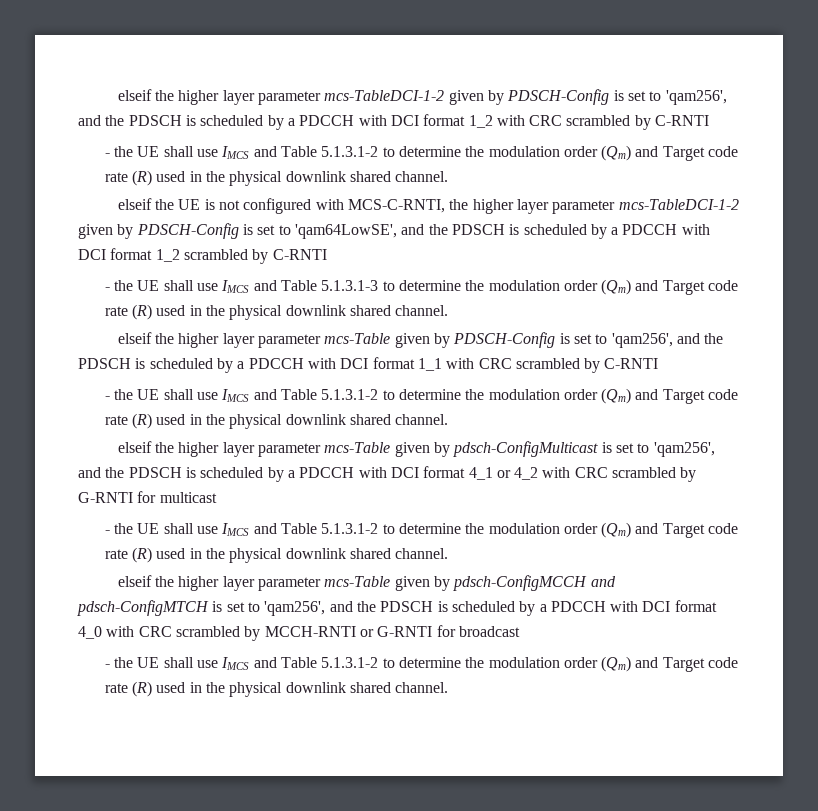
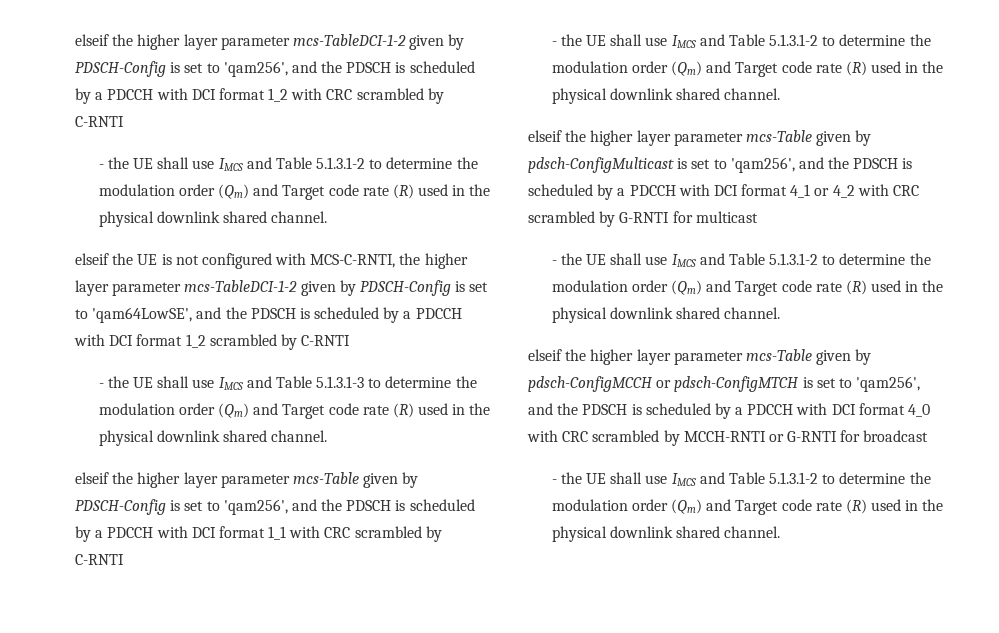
- elseif the higher layer parameter mcs-Table given by pdsch-ConfigMCCH and pdsch-ConfigMTCH is set to 'qam256', and the PDSCH is scheduled by a PDCCH with DCI format 4_0 with CRC scrambled by MCCH-RNTI or G-RNTI for broadcast
+ elseif the higher layer parameter mcs-Table given by pdsch-ConfigMCCH or pdsch-ConfigMTCH is set to 'qam256', and the PDSCH is scheduled by a PDCCH with DCI format 4_0 with CRC scrambled by MCCH-RNTI or G-RNTI for broadcast

